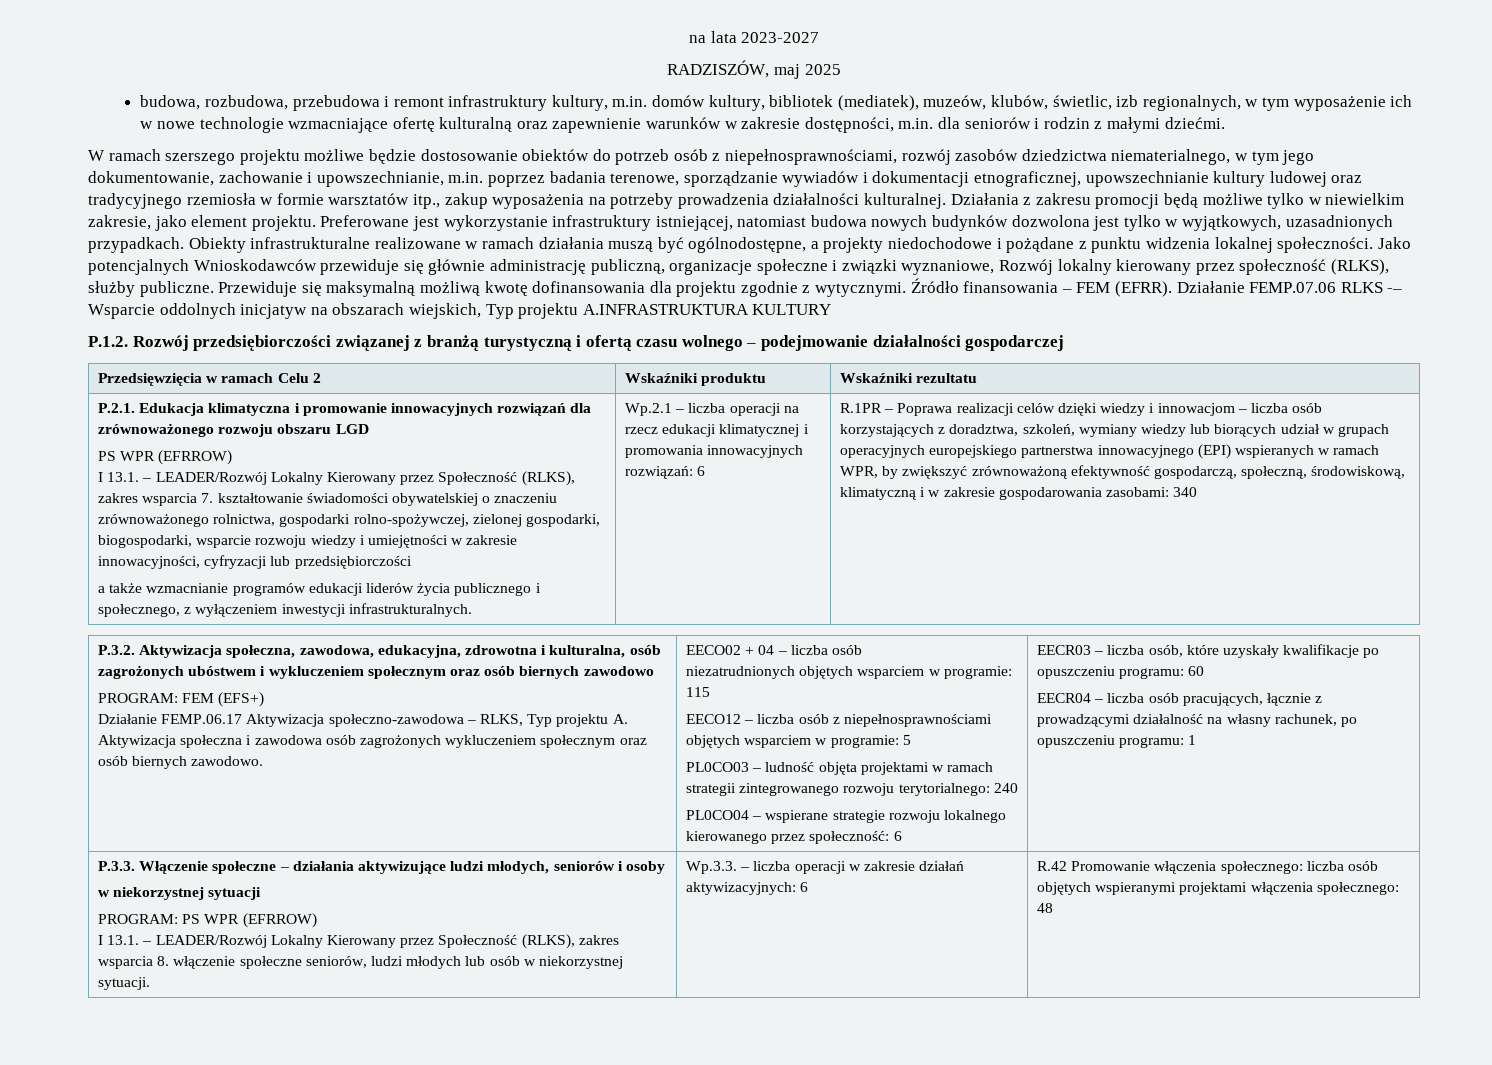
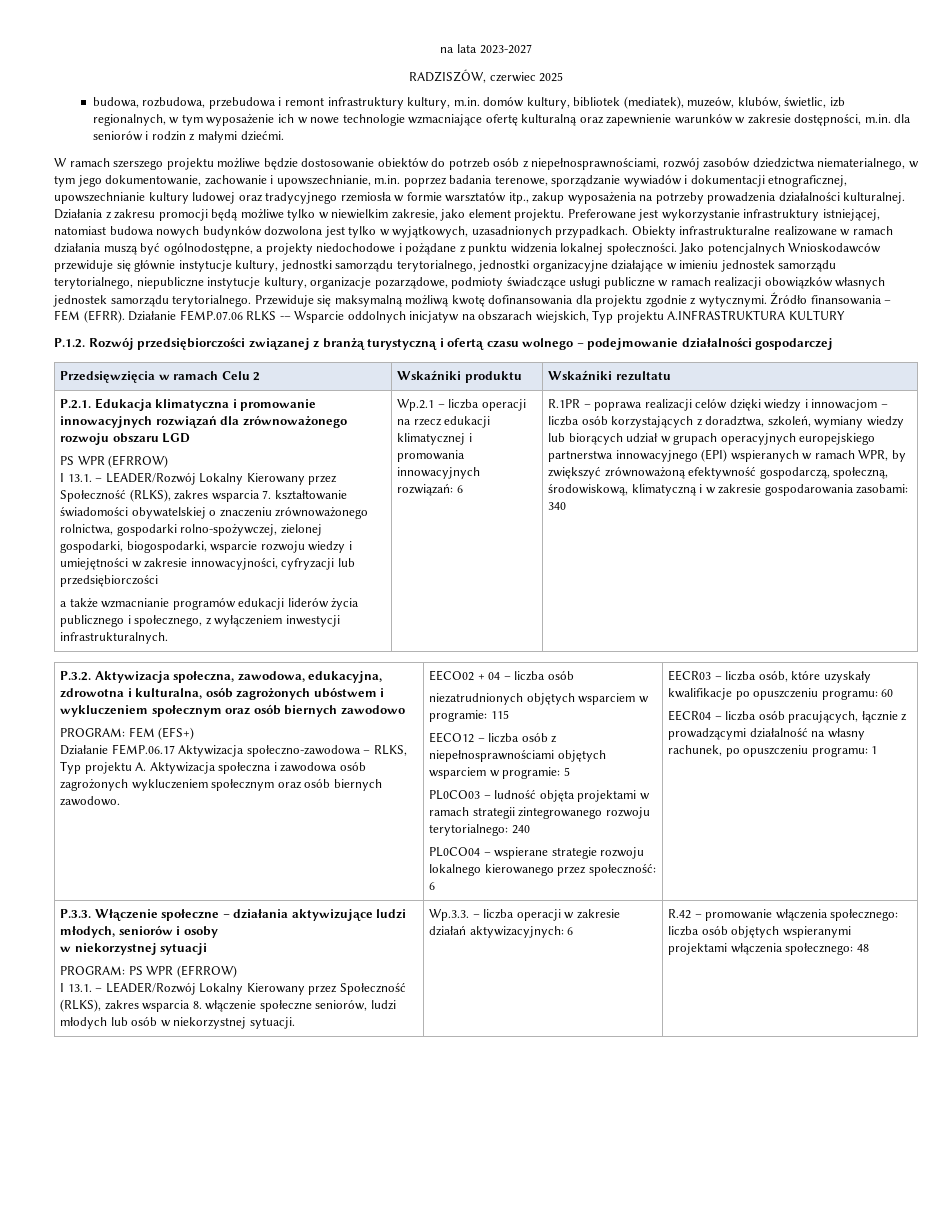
- RADZISZÓW, maj 2025
+ RADZISZÓW, czerwiec 2025
- Jako potencjalnych Wnioskodawców przewiduje się głównie administrację publiczną, organizacje społeczne i związki wyznaniowe, Rozwój lokalny kierowany przez społeczność (RLKS), służby publiczne.
+ Jako potencjalnych Wnioskodawców przewiduje się głównie instytucje kultury, jednostki samorządu terytorialnego, jednostki organizacyjne działające w imieniu jednostek samorządu terytorialnego, niepubliczne instytucje kultury, organizacje pozarządowe, podmioty świadczące usługi publiczne w ramach realizacji obowiązków własnych jednostek samorządu terytorialnego.
- R.1PR – Poprawa realizacji celów dzięki wiedzy i innowacjom – liczba osób korzystających z doradztwa, szkoleń, wymiany wiedzy lub biorących udział w grupach operacyjnych europejskiego partnerstwa innowacyjnego (EPI) wspieranych w ramach WPR, by zwiększyć zrównoważoną efektywność gospodarczą, społeczną, środowiskową, klimatyczną i w zakresie gospodarowania zasobami: 340
+ R.1PR – poprawa realizacji celów dzięki wiedzy i innowacjom – liczba osób korzystających z doradztwa, szkoleń, wymiany wiedzy lub biorących udział w grupach operacyjnych europejskiego partnerstwa innowacyjnego (EPI) wspieranych w ramach WPR, by zwiększyć zrównoważoną efektywność gospodarczą, społeczną, środowiskową, klimatyczną i w zakresie gospodarowania zasobami: 340
- R.42 Promowanie włączenia społecznego: liczba osób objętych wspieranymi projektami włączenia społecznego: 48
+ R.42 – promowanie włączenia społecznego: liczba osób objętych wspieranymi projektami włączenia społecznego: 48

